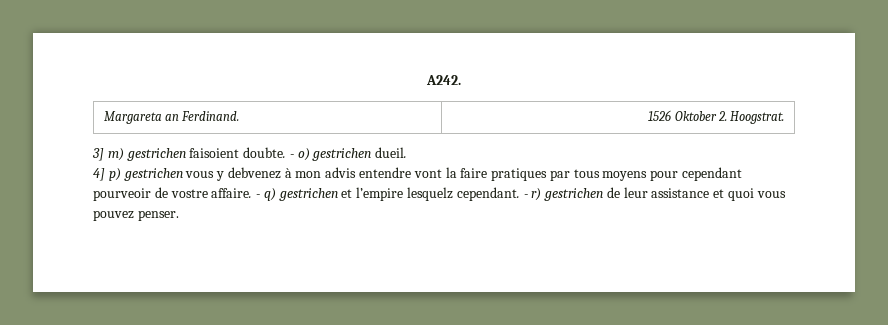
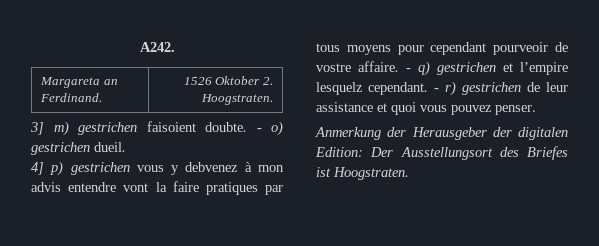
- Margareta an Ferdinand. | 1526 Oktober 2. Hoogstrat.
+ Margareta an Ferdinand. | 1526 Oktober 2. Hoogstraten.
+ Anmerkung der Herausgeber der digitalen Edition: Der Ausstellungsort des Briefes ist Hoogstraten.

